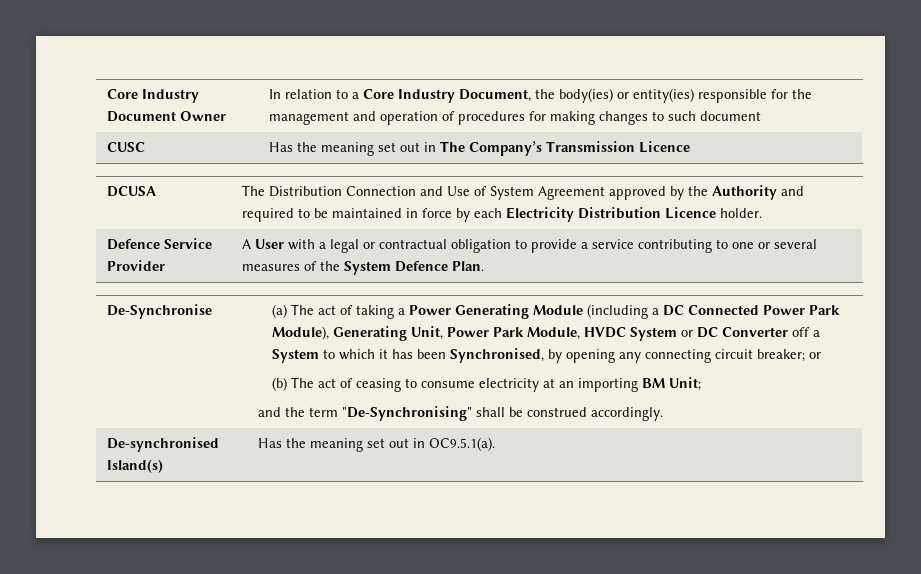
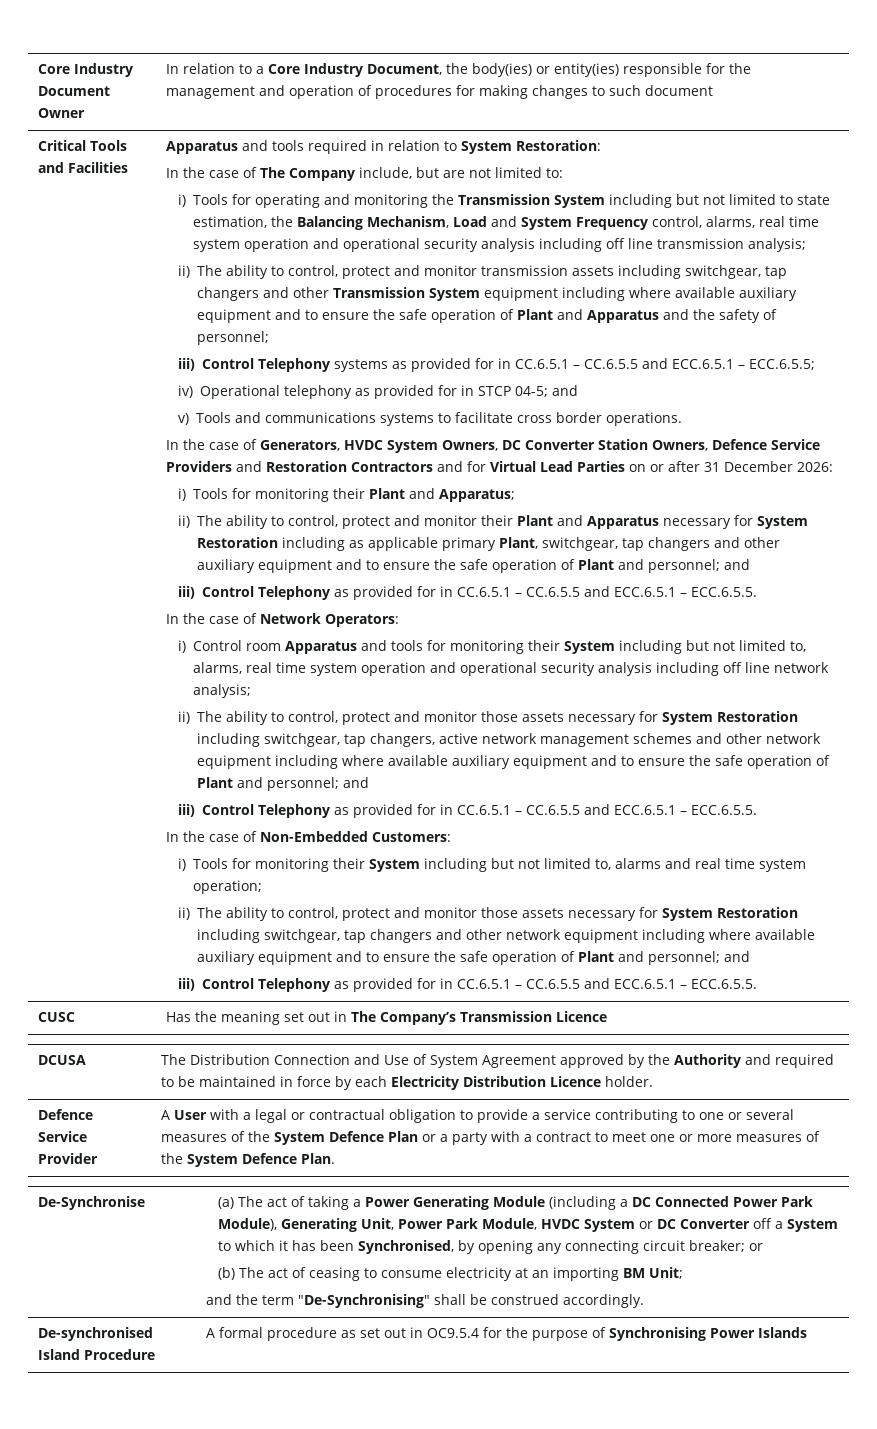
+ Critical Tools and Facilities | Apparatus and tools required in relation to System Restoration:
+ In the case of The Company include, but are not limited to:
+ i) Tools for operating and monitoring the Transmission System including but not limited to state estimation, the Balancing Mechanism, Load and System Frequency control, alarms, real time system operation and operational security analysis including off line transmission analysis;
+ ii) The ability to control, protect and monitor transmission assets including switchgear, tap changers and other Transmission System equipment including where available auxiliary equipment and to ensure the safe operation of Plant and Apparatus and the safety of personnel;
+ iii) Control Telephony systems as provided for in CC.6.5.1 – CC.6.5.5 and ECC.6.5.1 – ECC.6.5.5;
+ iv) Operational telephony as provided for in STCP 04-5; and
+ v) Tools and communications systems to facilitate cross border operations.
+ In the case of Generators, HVDC System Owners, DC Converter Station Owners, Defence Service Providers and Restoration Contractors and for Virtual Lead Parties on or after 31 December 2026:
+ i) Tools for monitoring their Plant and Apparatus;
+ ii) The ability to control, protect and monitor their Plant and Apparatus necessary for System Restoration including as applicable primary Plant, switchgear, tap changers and other auxiliary equipment and to ensure the safe operation of Plant and personnel; and
+ iii) Control Telephony as provided for in CC.6.5.1 – CC.6.5.5 and ECC.6.5.1 – ECC.6.5.5.
+ In the case of Network Operators:
+ i) Control room Apparatus and tools for monitoring their System including but not limited to, alarms, real time system operation and operational security analysis including off line network analysis;
+ ii) The ability to control, protect and monitor those assets necessary for System Restoration including switchgear, tap changers, active network management schemes and other network equipment including where available auxiliary equipment and to ensure the safe operation of Plant and personnel; and
+ iii) Control Telephony as provided for in CC.6.5.1 – CC.6.5.5 and ECC.6.5.1 – ECC.6.5.5.
+ In the case of Non-Embedded Customers:
+ i) Tools for monitoring their System including but not limited to, alarms and real time system operation;
+ ii) The ability to control, protect and monitor those assets necessary for System Restoration including switchgear, tap changers and other network equipment including where available auxiliary equipment and to ensure the safe operation of Plant and personnel; and
+ iii) Control Telephony as provided for in CC.6.5.1 – CC.6.5.5 and ECC.6.5.1 – ECC.6.5.5.
- A User with a legal or contractual obligation to provide a service contributing to one or several measures of the System Defence Plan.
+ A User with a legal or contractual obligation to provide a service contributing to one or several measures of the System Defence Plan or a party with a contract to meet one or more measures of the System Defence Plan.
- De-synchronised Island(s) | Has the meaning set out in OC9.5.1(a).
+ De-synchronised Island Procedure | A formal procedure as set out in OC9.5.4 for the purpose of Synchronising Power Islands

